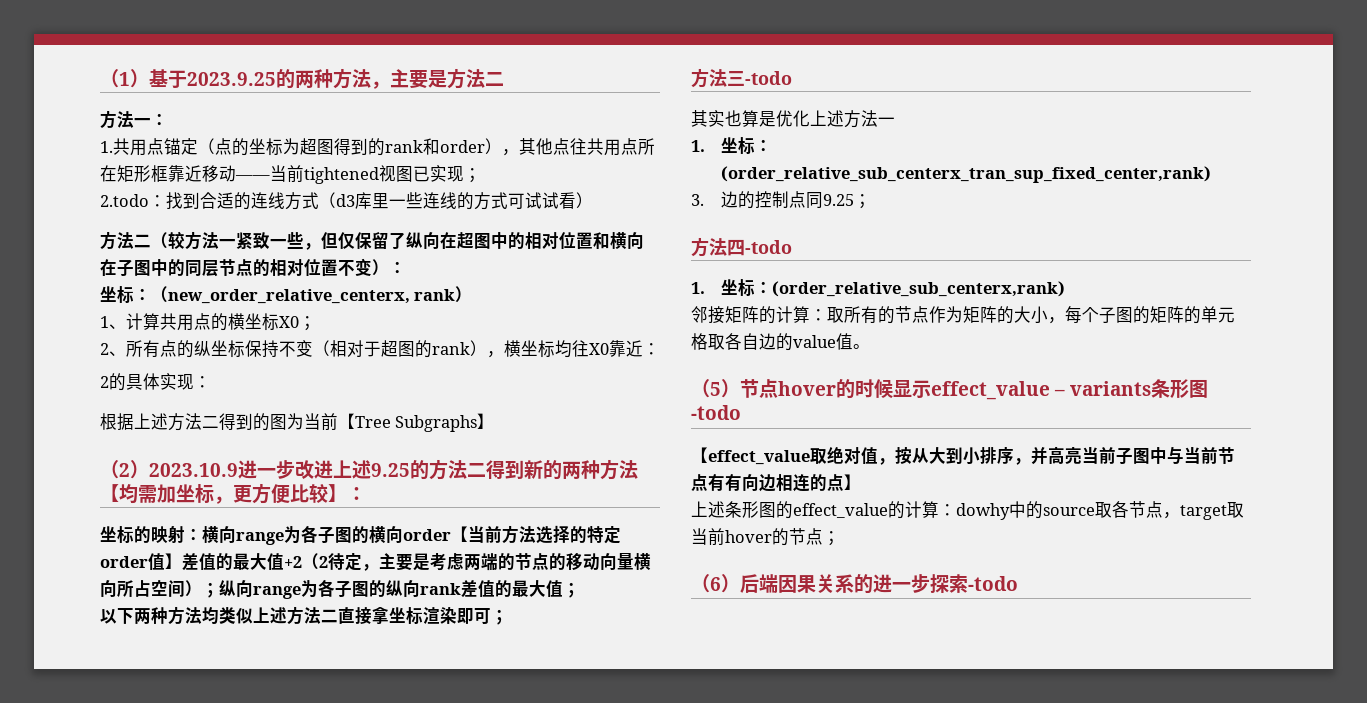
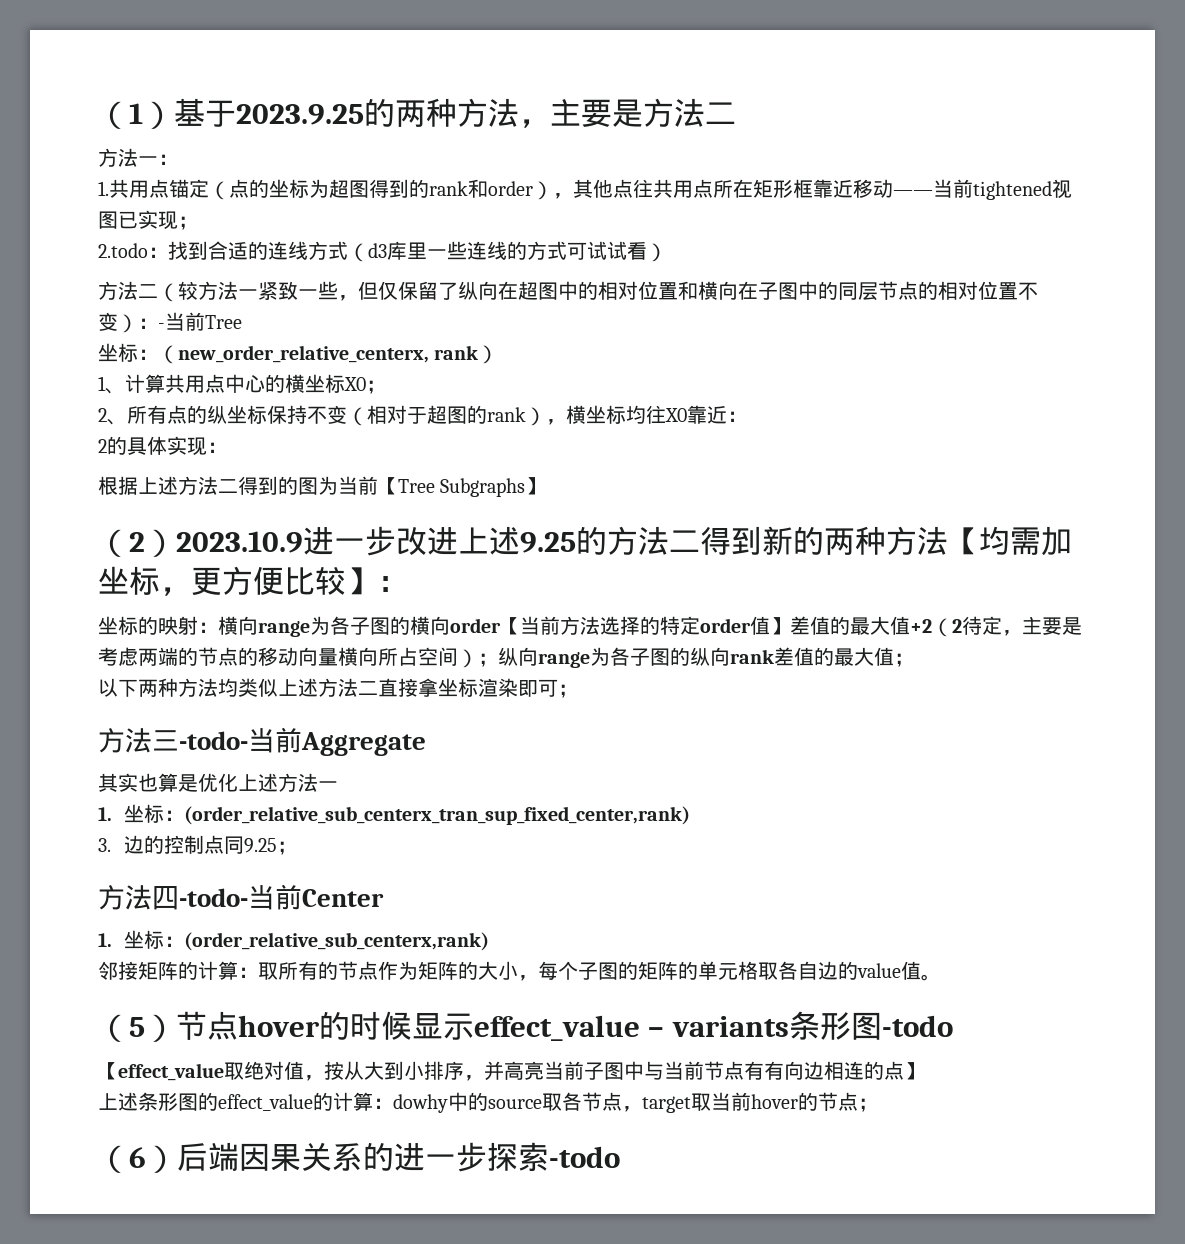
- 方法二（较方法一紧致一些，但仅保留了纵向在超图中的相对位置和横向在子图中的同层节点的相对位置不变）：
+ 方法二（较方法一紧致一些，但仅保留了纵向在超图中的相对位置和横向在子图中的同层节点的相对位置不变）：-当前Tree
- 1、计算共用点的横坐标X0；
+ 1、计算共用点中心的横坐标X0；
- 方法三-todo
+ 方法三-todo-当前Aggregate
- 方法四-todo
+ 方法四-todo-当前Center

